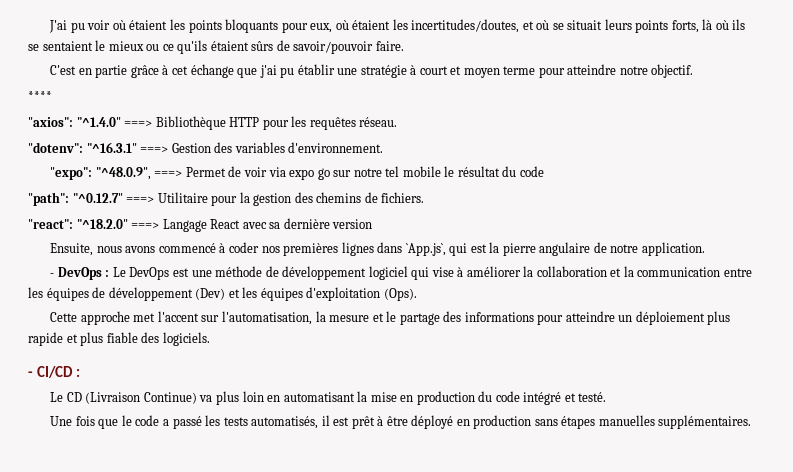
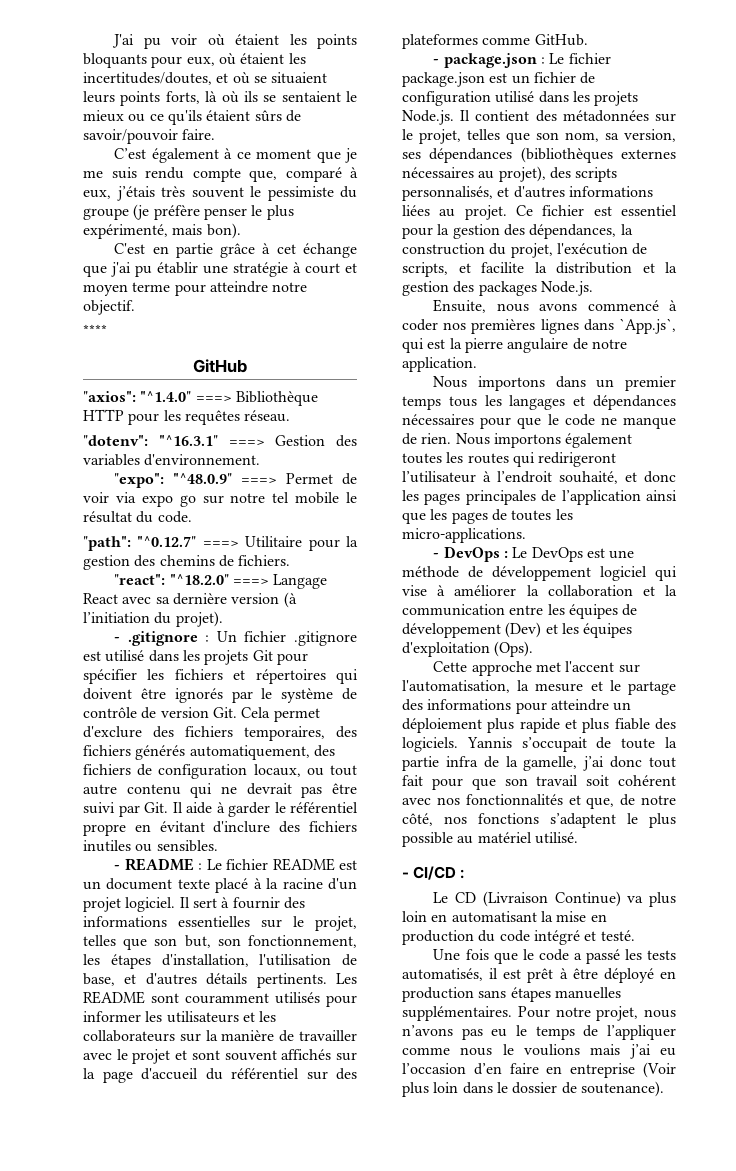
- J'ai pu voir où étaient les points bloquants pour eux, où étaient les incertitudes/doutes, et où se situait leurs points forts, là où ils se sentaient le mieux ou ce qu'ils étaient sûrs de savoir/pouvoir faire.
+ J'ai pu voir où étaient les points bloquants pour eux, où étaient les incertitudes/doutes, et où se situaient leurs points forts, là où ils se sentaient le mieux ou ce qu'ils étaient sûrs de savoir/pouvoir faire.
+ C’est également à ce moment que je me suis rendu compte que, comparé à eux, j’étais très souvent le pessimiste du groupe (je préfère penser le plus expérimenté, mais bon).
+ GitHub
- "expo": "^48.0.9", ===> Permet de voir via expo go sur notre tel mobile le résultat du code
+ "expo": "^48.0.9" ===> Permet de voir via expo go sur notre tel mobile le résultat du code.
- "react": "^18.2.0" ===> Langage React avec sa dernière version
+ "react": "^18.2.0" ===> Langage React avec sa dernière version (à l’initiation du projet).
+ - .gitignore : Un fichier .gitignore est utilisé dans les projets Git pour spécifier les fichiers et répertoires qui doivent être ignorés par le système de contrôle de version Git. Cela permet d'exclure des fichiers temporaires, des fichiers générés automatiquement, des fichiers de configuration locaux, ou tout autre contenu qui ne devrait pas être suivi par Git. Il aide à garder le référentiel propre en évitant d'inclure des fichiers inutiles ou sensibles.
+ - README : Le fichier README est un document texte placé à la racine d'un projet logiciel. Il sert à fournir des informations essentielles sur le projet, telles que son but, son fonctionnement, les étapes d'installation, l'utilisation de base, et d'autres détails pertinents. Les README sont couramment utilisés pour informer les utilisateurs et les collaborateurs sur la manière de travailler avec le projet et sont souvent affichés sur la page d'accueil du référentiel sur des plateformes comme GitHub.
+ - package.json : Le fichier package.json est un fichier de configuration utilisé dans les projets Node.js. Il contient des métadonnées sur le projet, telles que son nom, sa version, ses dépendances (bibliothèques externes nécessaires au projet), des scripts personnalisés, et d'autres informations liées au projet. Ce fichier est essentiel pour la gestion des dépendances, la construction du projet, l'exécution de scripts, et facilite la distribution et la gestion des packages Node.js.
+ Nous importons dans un premier temps tous les langages et dépendances nécessaires pour que le code ne manque de rien. Nous importons également toutes les routes qui redirigeront l’utilisateur à l’endroit souhaité, et donc les pages principales de l’application ainsi que les pages de toutes les micro-applications.
+ Yannis s’occupait de toute la partie infra de la gamelle, j’ai donc tout fait pour que son travail soit cohérent avec nos fonctionnalités et que, de notre côté, nos fonctions s’adaptent le plus possible au matériel utilisé.
+ Pour notre projet, nous n’avons pas eu le temps de l’appliquer comme nous le voulions mais j’ai eu l’occasion d’en faire en entreprise (Voir plus loin dans le dossier de soutenance).

